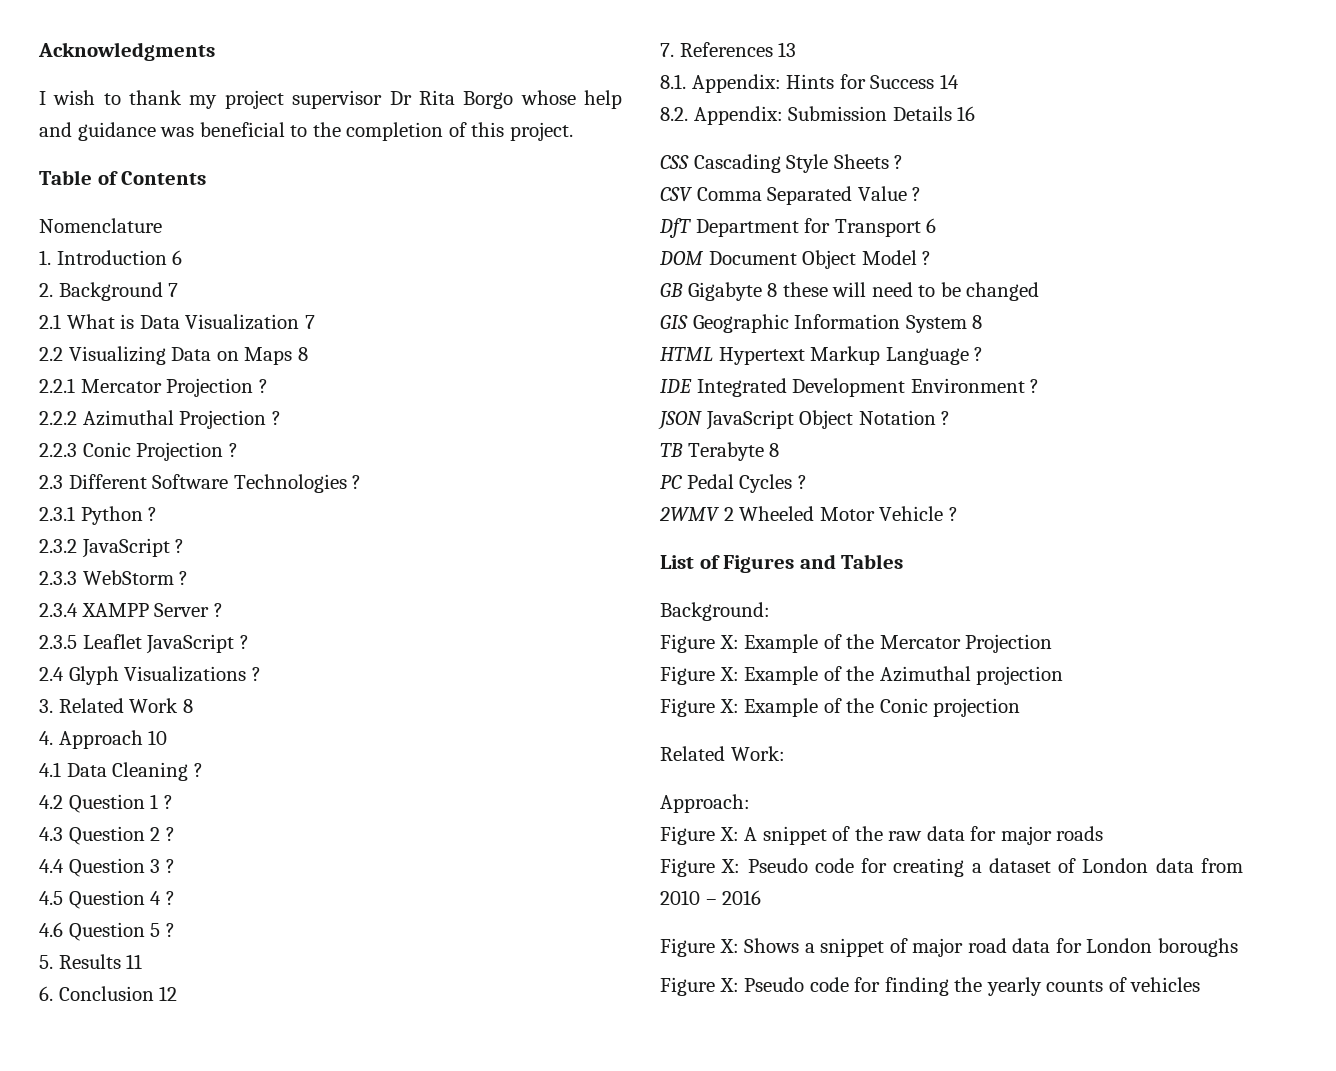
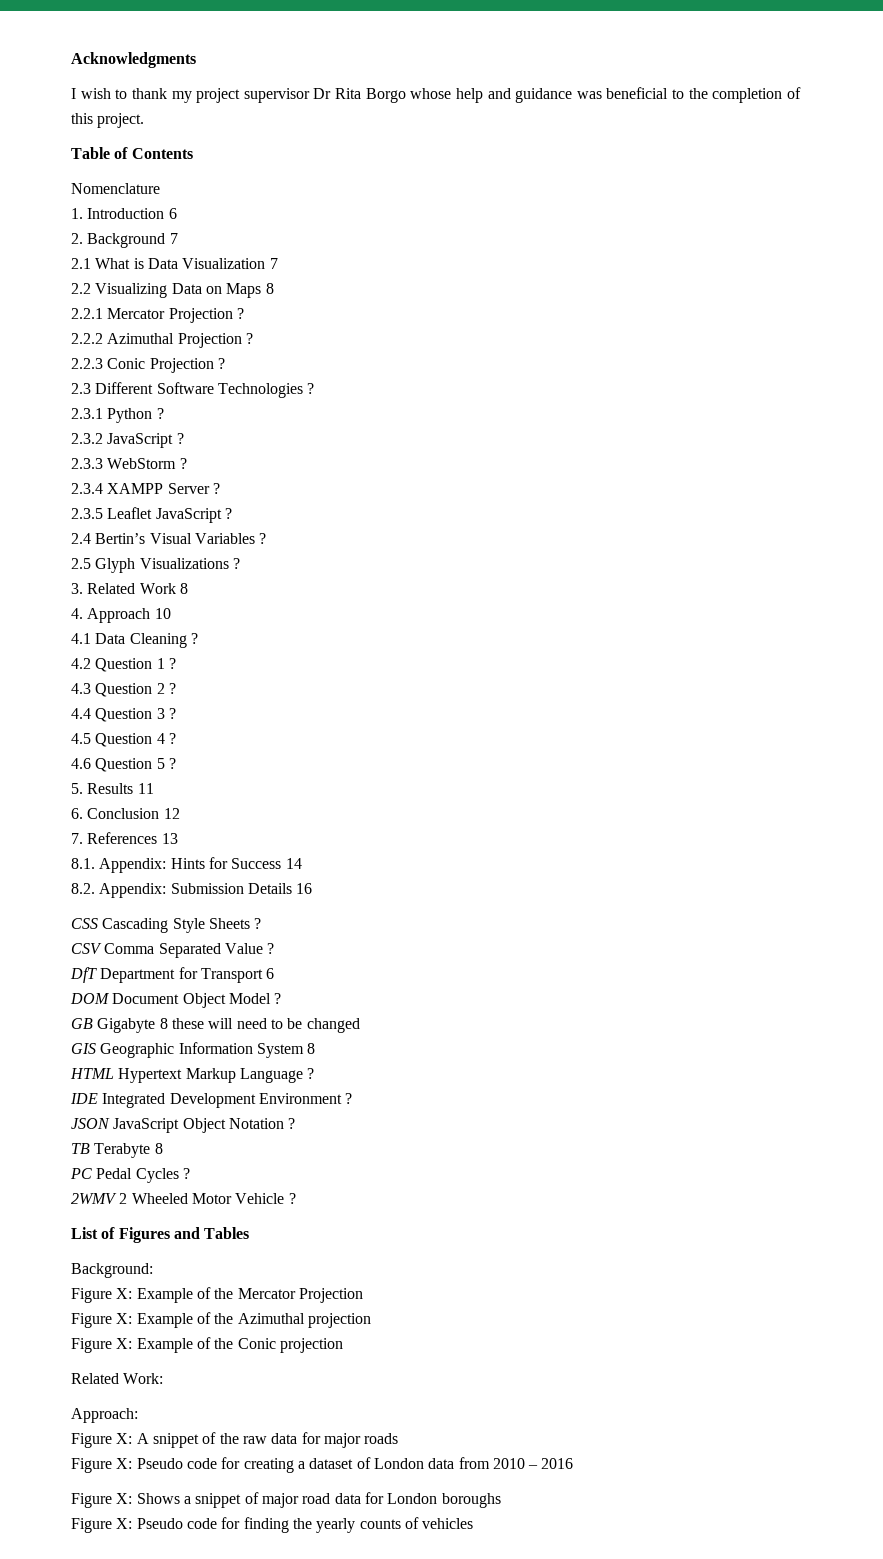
- 2.4 Glyph Visualizations ?
+ 2.4 Bertin’s Visual Variables ?
+ 2.5 Glyph Visualizations ?

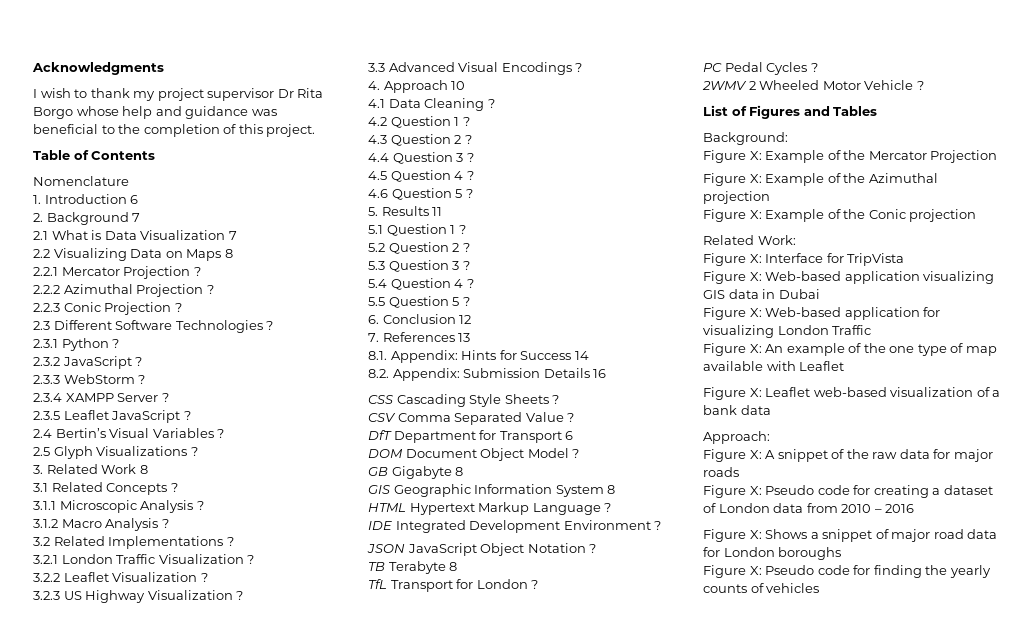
+ 3.1 Related Concepts ?
+ 3.1.1 Microscopic Analysis ?
+ 3.1.2 Macro Analysis ?
+ 3.2 Related Implementations ?
+ 3.2.1 London Traffic Visualization ?
+ 3.2.2 Leaflet Visualization ?
+ 3.2.3 US Highway Visualization ?
+ 3.3 Advanced Visual Encodings ?
+ 5.1 Question 1 ?
+ 5.2 Question 2 ?
+ 5.3 Question 3 ?
+ 5.4 Question 4 ?
+ 5.5 Question 5 ?
- GB Gigabyte 8 these will need to be changed
+ GB Gigabyte 8
+ TfL Transport for London ?
+ Figure X: Interface for TripVista
+ Figure X: Web-based application visualizing GIS data in Dubai
+ Figure X: Web-based application for visualizing London Traffic
+ Figure X: An example of the one type of map available with Leaflet
+ Figure X: Leaflet web-based visualization of a bank data

